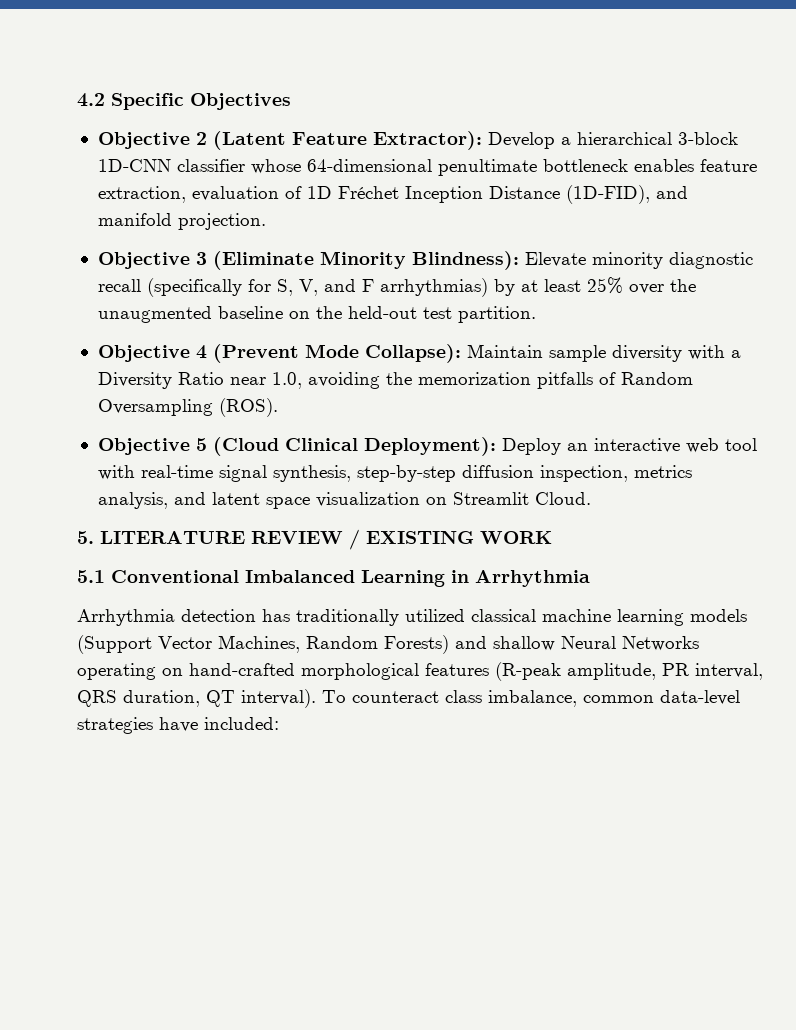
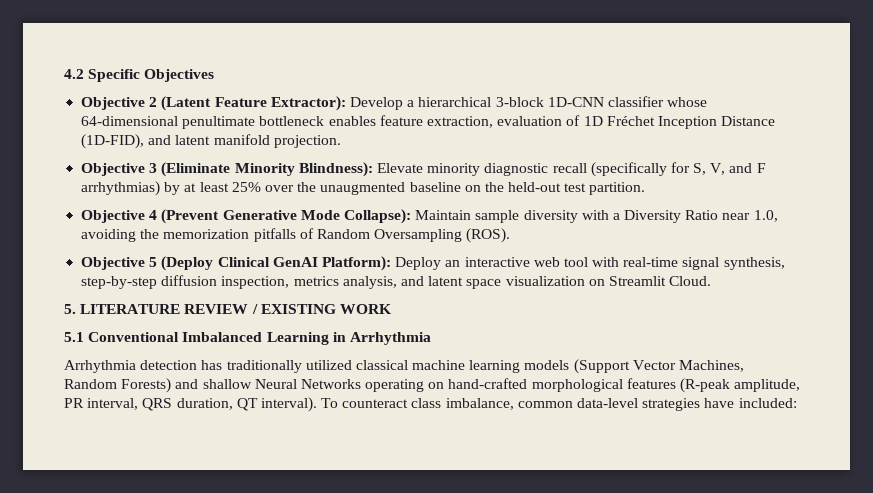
- Objective 2 (Latent Feature Extractor): Develop a hierarchical 3-block 1D-CNN classifier whose 64-dimensional penultimate bottleneck enables feature extraction, evaluation of 1D Fréchet Inception Distance (1D-FID), and manifold projection.
+ Objective 2 (Latent Feature Extractor): Develop a hierarchical 3-block 1D-CNN classifier whose 64-dimensional penultimate bottleneck enables feature extraction, evaluation of 1D Fréchet Inception Distance (1D-FID), and latent manifold projection.
- Objective 4 (Prevent Mode Collapse): Maintain sample diversity with a Diversity Ratio near 1.0, avoiding the memorization pitfalls of Random Oversampling (ROS).
+ Objective 4 (Prevent Generative Mode Collapse): Maintain sample diversity with a Diversity Ratio near 1.0, avoiding the memorization pitfalls of Random Oversampling (ROS).
- Objective 5 (Cloud Clinical Deployment): Deploy an interactive web tool with real-time signal synthesis, step-by-step diffusion inspection, metrics analysis, and latent space visualization on Streamlit Cloud.
+ Objective 5 (Deploy Clinical GenAI Platform): Deploy an interactive web tool with real-time signal synthesis, step-by-step diffusion inspection, metrics analysis, and latent space visualization on Streamlit Cloud.

